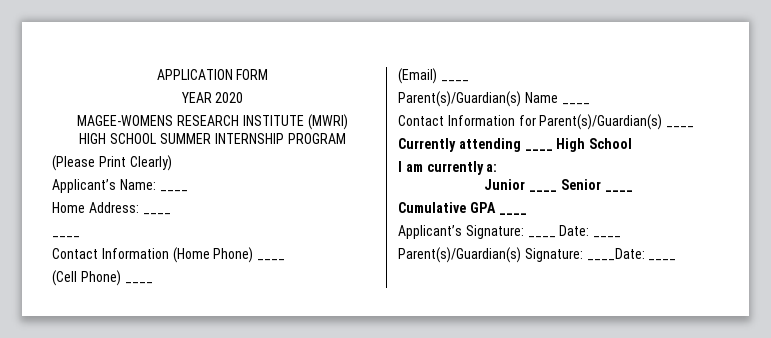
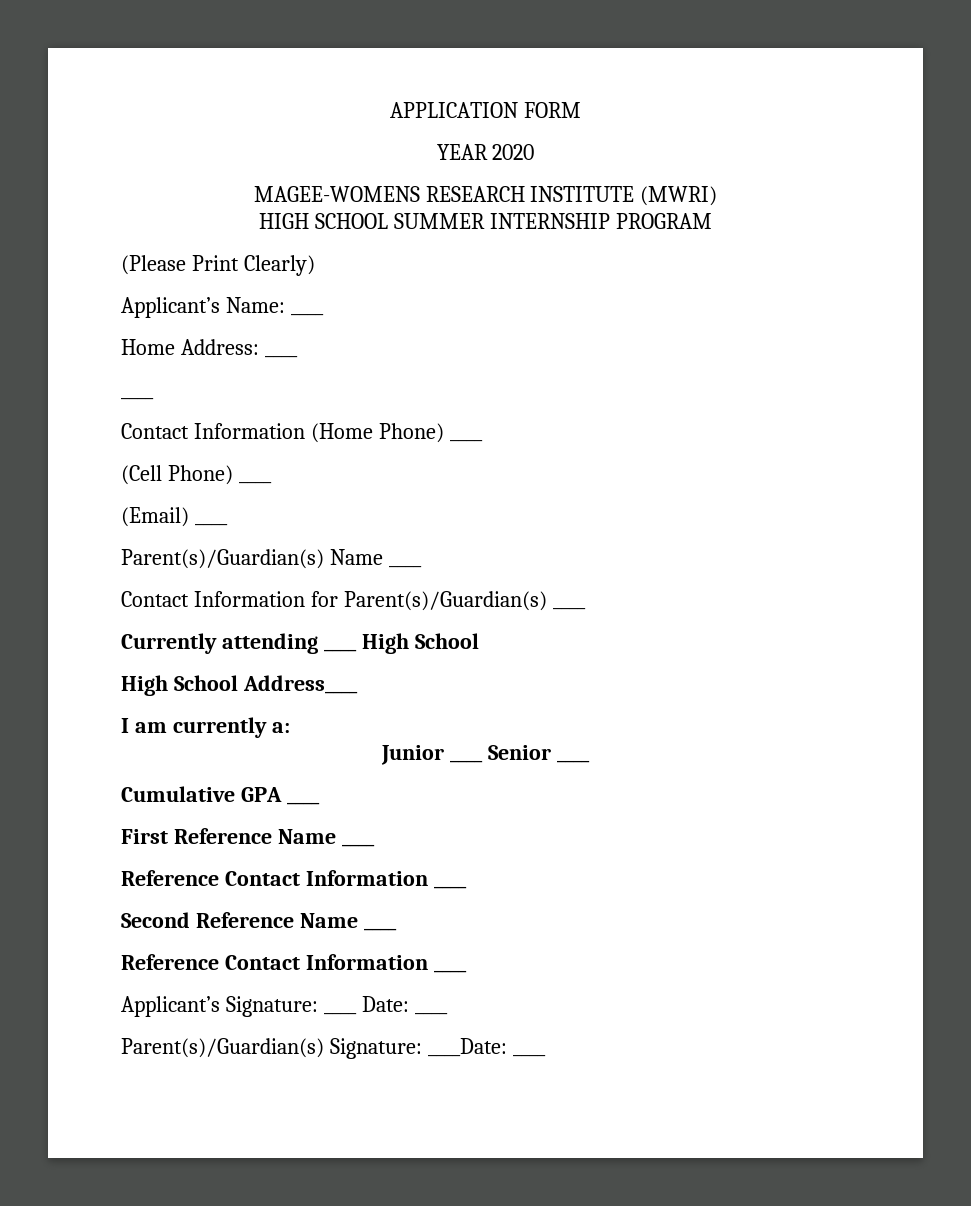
+ High School Address____
+ First Reference Name ____
+ Reference Contact Information ____
+ Second Reference Name ____
+ Reference Contact Information ____

